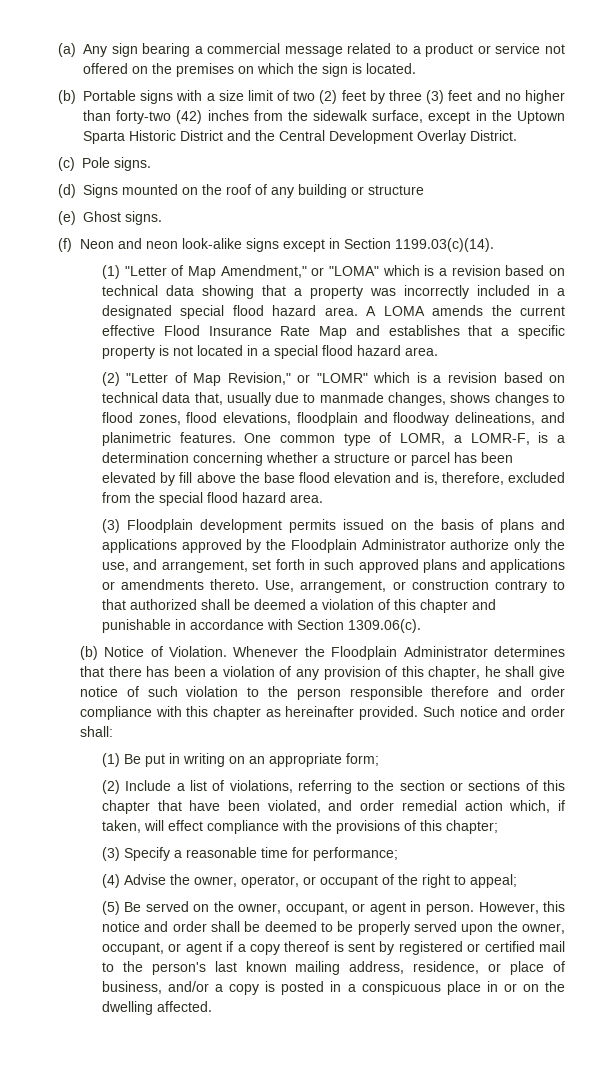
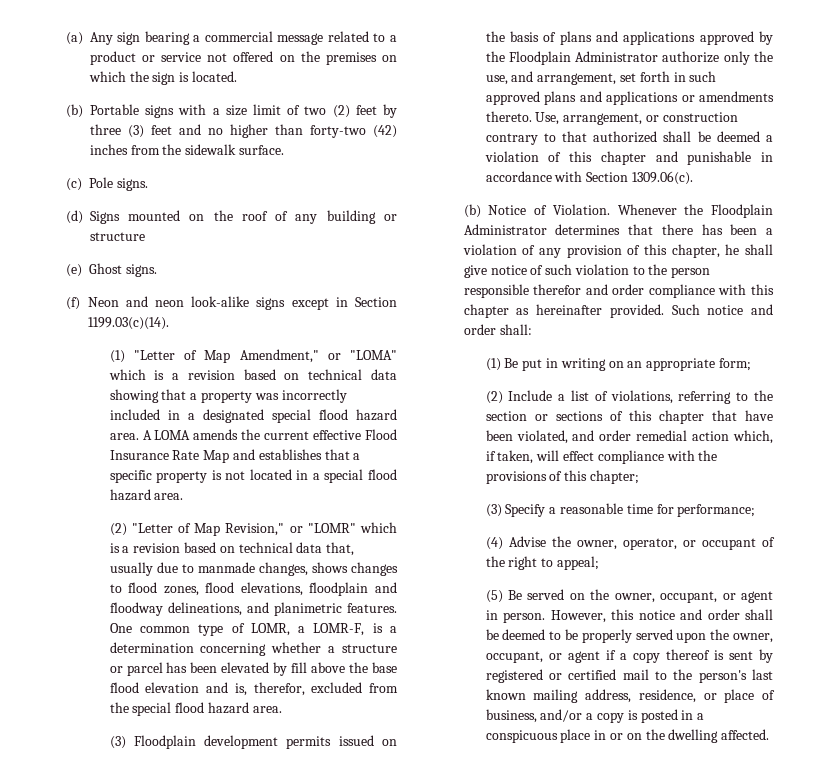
- (b) Portable signs with a size limit of two (2) feet by three (3) feet and no higher than forty-two (42) inches from the sidewalk surface, except in the Uptown Sparta Historic District and the Central Development Overlay District.
+ (b) Portable signs with a size limit of two (2) feet by three (3) feet and no higher than forty-two (42) inches from the sidewalk surface.
- One common type of LOMR, a LOMR-F, is a determination concerning whether a structure or parcel has been elevated by fill above the base flood elevation and is, therefore, excluded from the special flood hazard area.
+ One common type of LOMR, a LOMR-F, is a determination concerning whether a structure or parcel has been elevated by fill above the base flood elevation and is, therefor, excluded from the special flood hazard area.
- Whenever the Floodplain Administrator determines that there has been a violation of any provision of this chapter, he shall give notice of such violation to the person responsible therefore and order compliance with this chapter as hereinafter provided.
+ Whenever the Floodplain Administrator determines that there has been a violation of any provision of this chapter, he shall give notice of such violation to the person responsible therefor and order compliance with this chapter as hereinafter provided.

